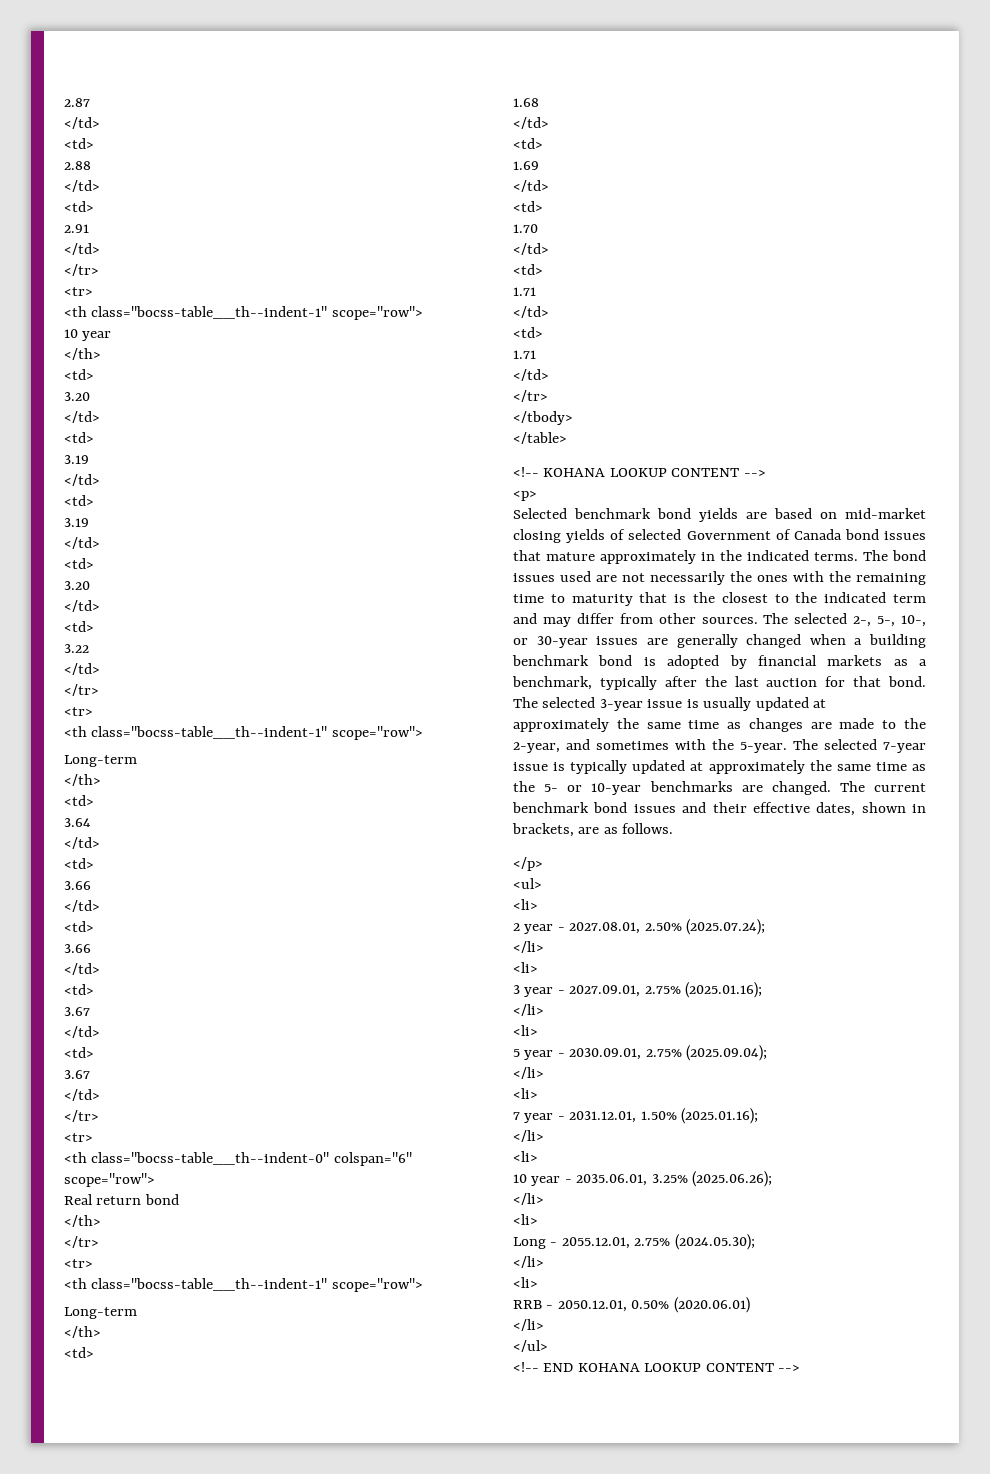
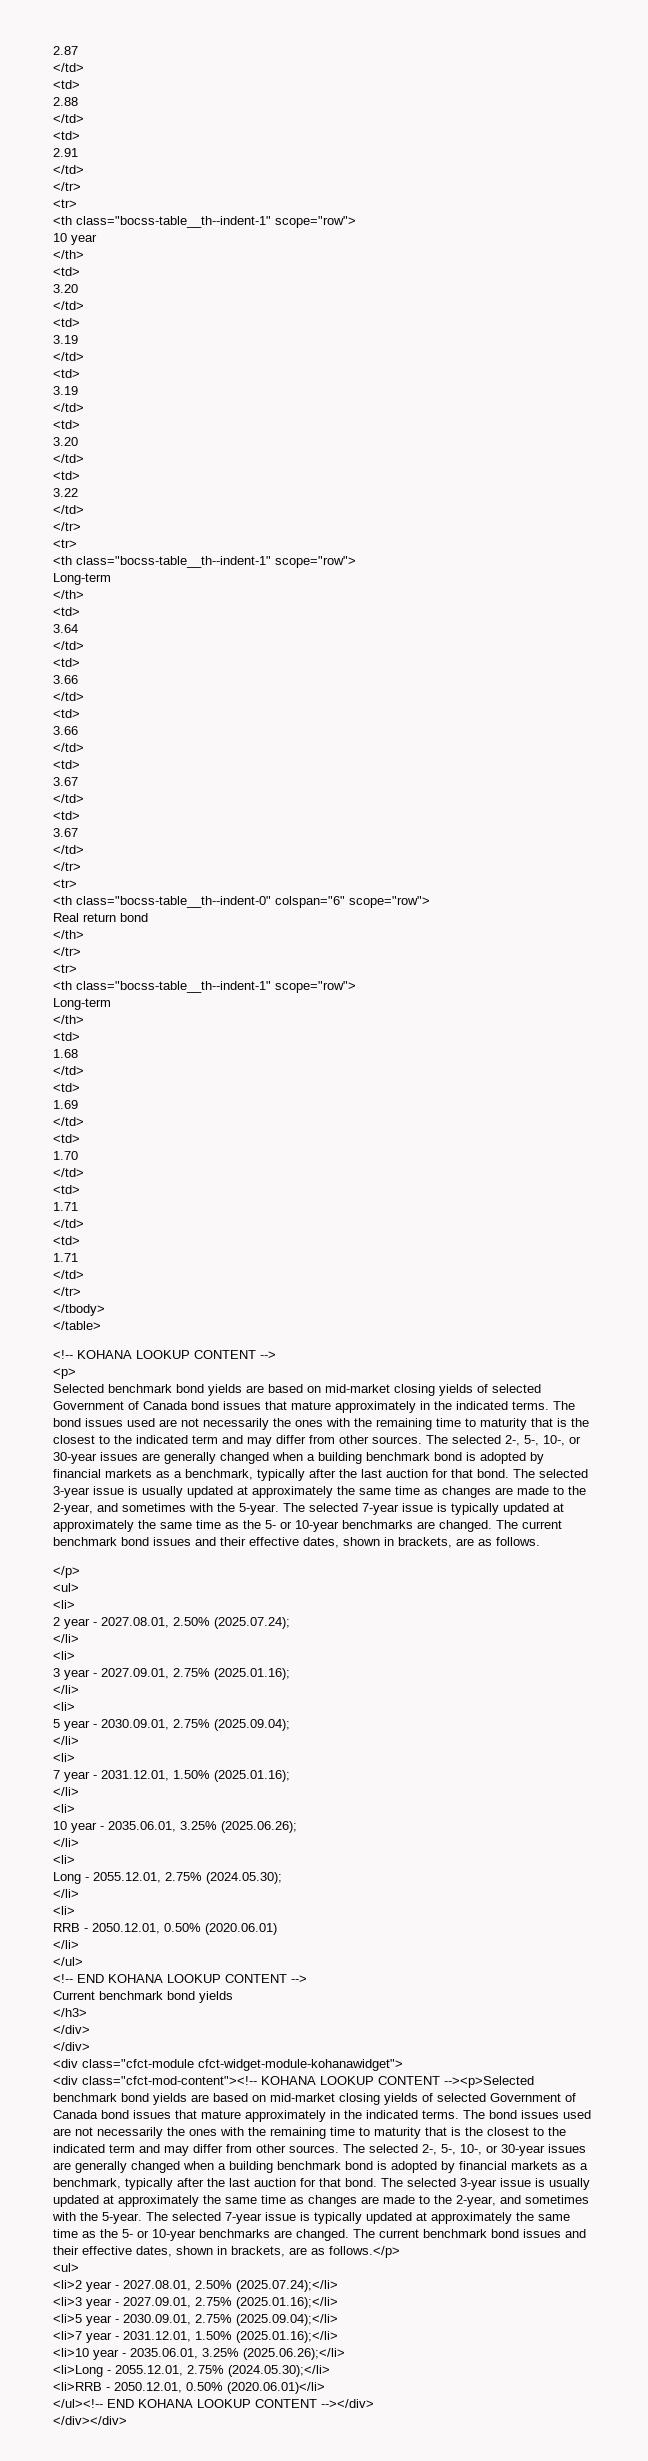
+ Current benchmark bond yields
+ </h3>
+ </div>
+ </div>
+ <div class="cfct-module cfct-widget-module-kohanawidget">
+ <div class="cfct-mod-content"><!-- KOHANA LOOKUP CONTENT --><p>Selected benchmark bond yields are based on mid-market closing yields of selected Government of Canada bond issues that mature approximately in the indicated terms. The bond issues used are not necessarily the ones with the remaining time to maturity that is the closest to the indicated term and may differ from other sources. The selected 2-, 5-, 10-, or 30-year issues are generally changed when a building benchmark bond is adopted by financial markets as a benchmark, typically after the last auction for that bond. The selected 3-year issue is usually updated at approximately the same time as changes are made to the 2-year, and sometimes with the 5-year. The selected 7-year issue is typically updated at approximately the same time as the 5- or 10-year benchmarks are changed. The current benchmark bond issues and their effective dates, shown in brackets, are as follows.</p>
+ <ul>
+ <li>2 year - 2027.08.01, 2.50% (2025.07.24);</li>
+ <li>3 year - 2027.09.01, 2.75% (2025.01.16);</li>
+ <li>5 year - 2030.09.01, 2.75% (2025.09.04);</li>
+ <li>7 year - 2031.12.01, 1.50% (2025.01.16);</li>
+ <li>10 year - 2035.06.01, 3.25% (2025.06.26);</li>
+ <li>Long - 2055.12.01, 2.75% (2024.05.30);</li>
+ <li>RRB - 2050.12.01, 0.50% (2020.06.01)</li>
+ </ul><!-- END KOHANA LOOKUP CONTENT --></div>
+ </div></div>

